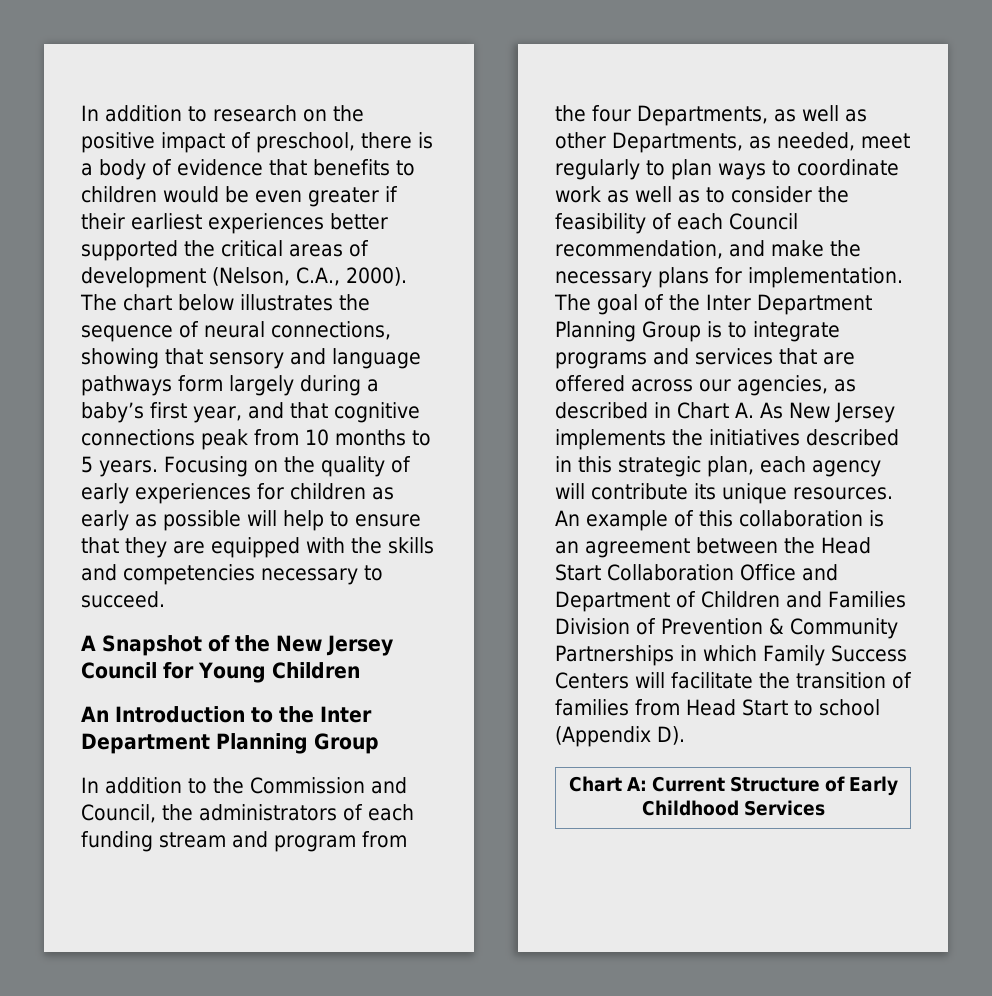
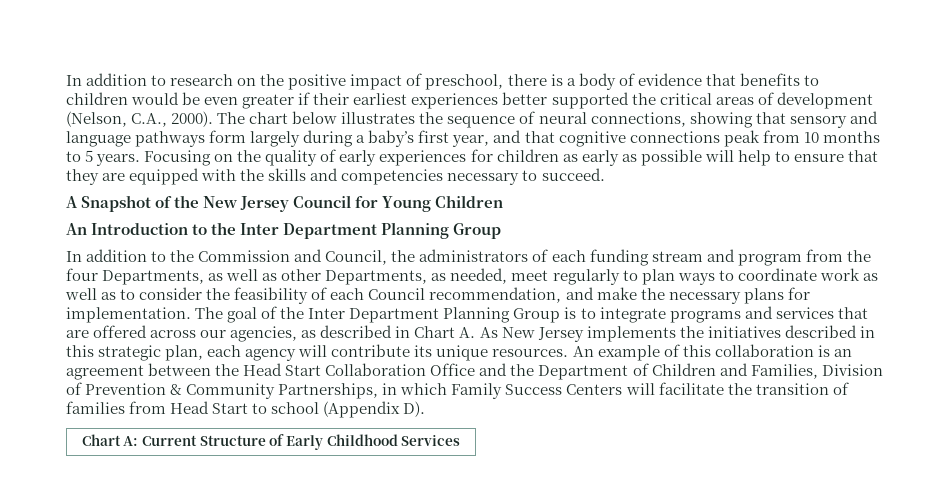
- An example of this collaboration is an agreement between the Head Start Collaboration Office and Department of Children and Families Division of Prevention & Community Partnerships in which Family Success Centers will facilitate the transition of families from Head Start to school (Appendix D).
+ An example of this collaboration is an agreement between the Head Start Collaboration Office and the Department of Children and Families, Division of Prevention & Community Partnerships, in which Family Success Centers will facilitate the transition of families from Head Start to school (Appendix D).

